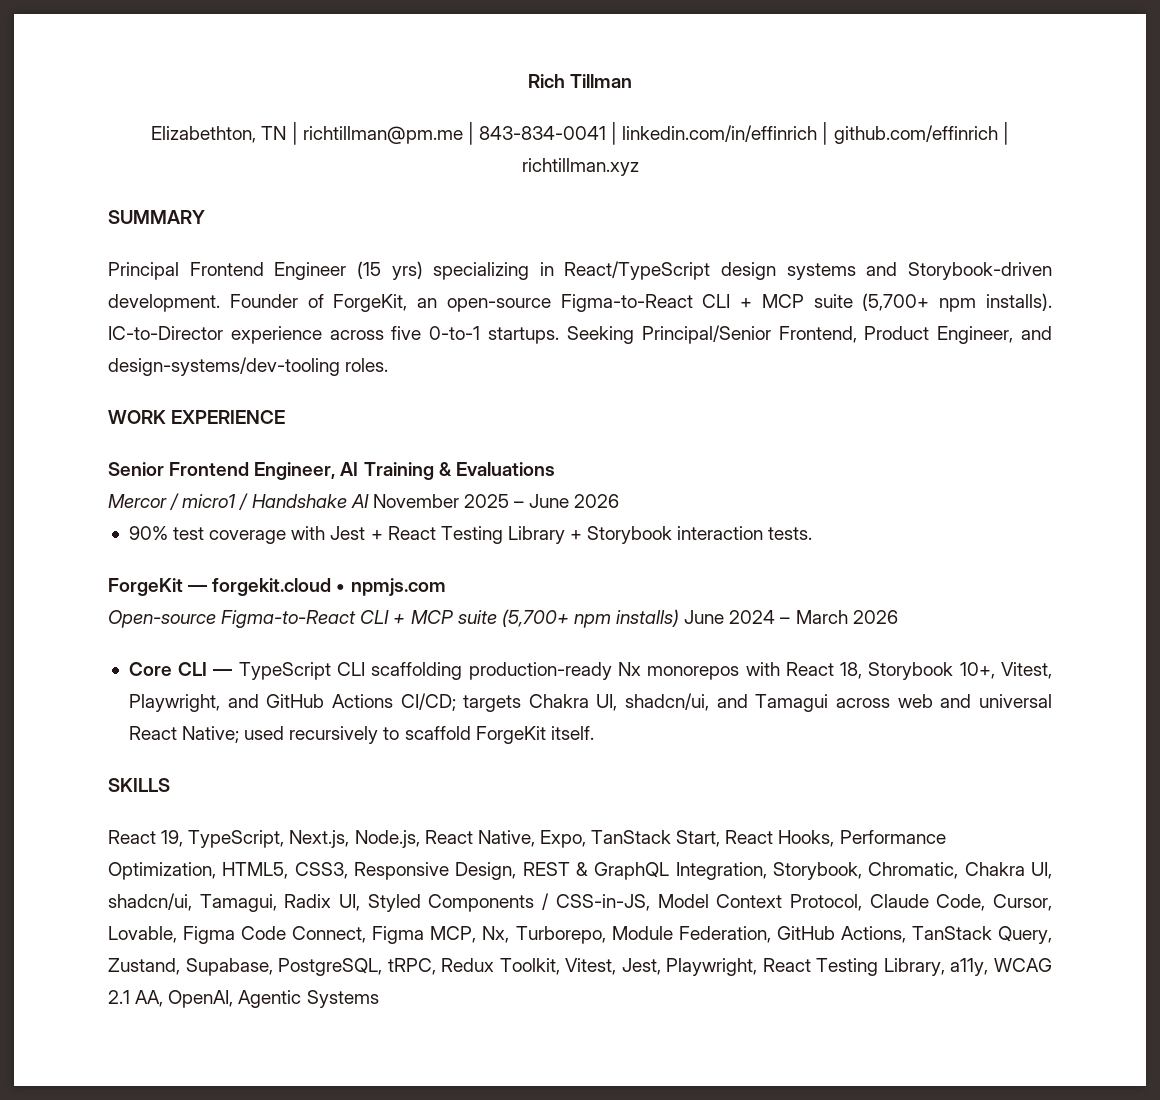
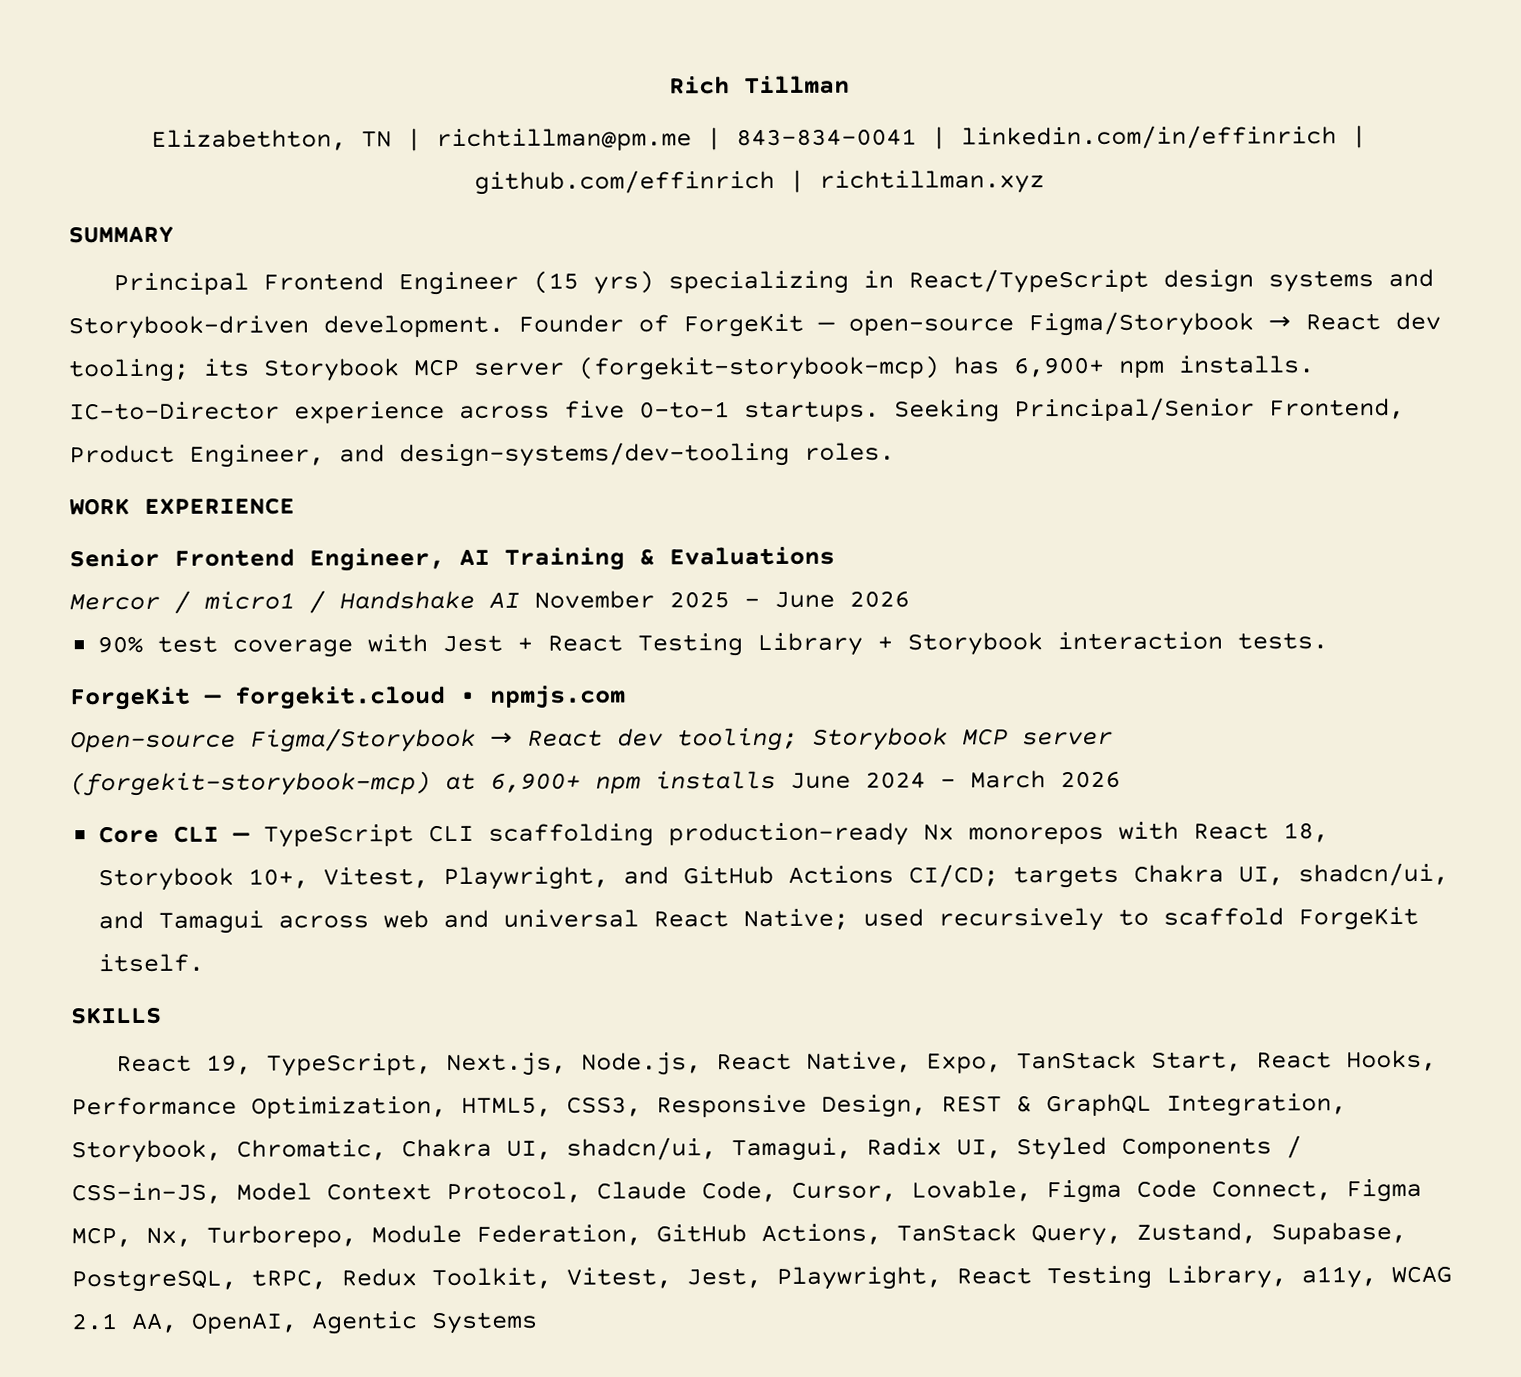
- Founder of ForgeKit, an open-source Figma-to-React CLI + MCP suite (5,700+ npm installs).
+ Founder of ForgeKit — open-source Figma/Storybook → React dev tooling; its Storybook MCP server (forgekit-storybook-mcp) has 6,900+ npm installs.
- Open-source Figma-to-React CLI + MCP suite (5,700+ npm installs) June 2024 – March 2026
+ Open-source Figma/Storybook → React dev tooling; Storybook MCP server (forgekit-storybook-mcp) at 6,900+ npm installs June 2024 – March 2026

